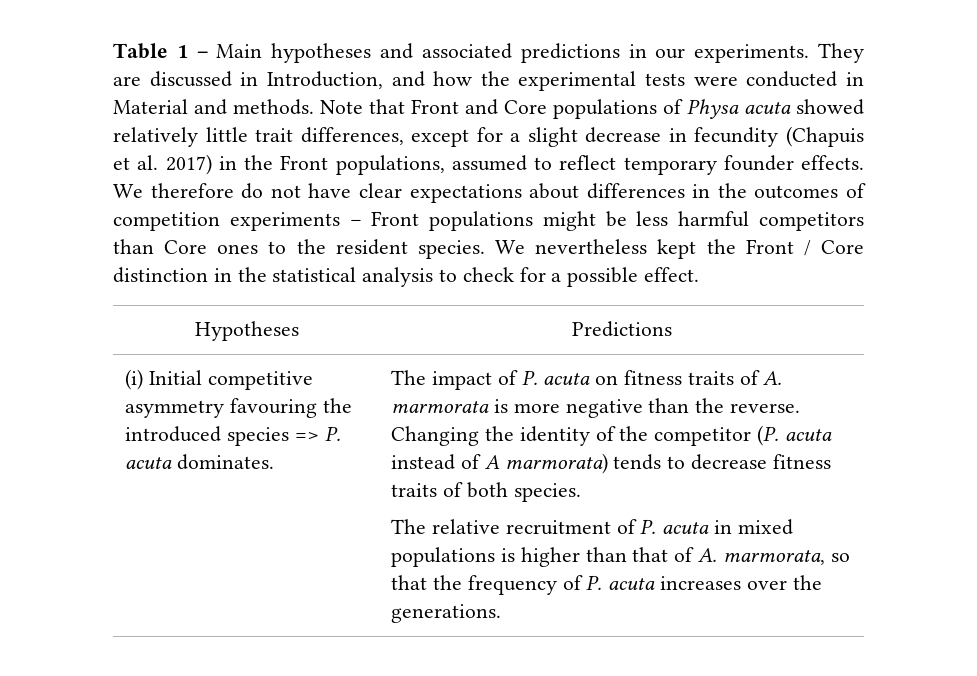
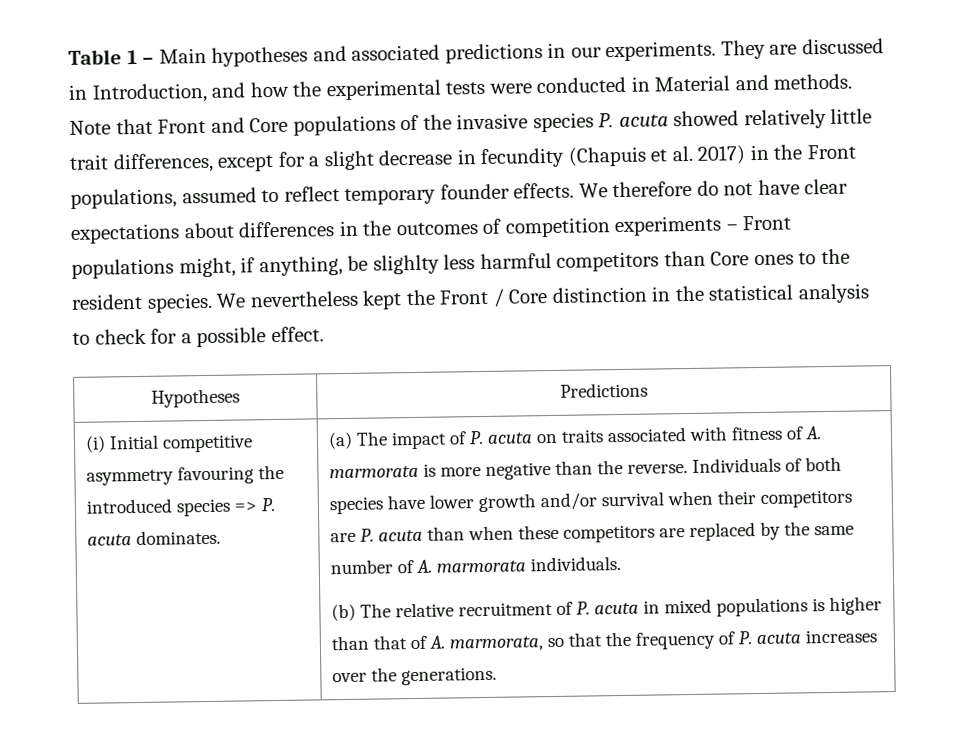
- Note that Front and Core populations of Physa acuta showed relatively little trait differences, except for a slight decrease in fecundity (Chapuis et al. 2017) in the Front populations, assumed to reflect temporary founder effects.
+ Note that Front and Core populations of the invasive species P. acuta showed relatively little trait differences, except for a slight decrease in fecundity (Chapuis et al. 2017) in the Front populations, assumed to reflect temporary founder effects.
- We therefore do not have clear expectations about differences in the outcomes of competition experiments – Front populations might be less harmful competitors than Core ones to the resident species.
+ We therefore do not have clear expectations about differences in the outcomes of competition experiments – Front populations might, if anything, be slighlty less harmful competitors than Core ones to the resident species.
- The impact of P. acuta on fitness traits of A. marmorata is more negative than the reverse.
+ (a) The impact of P. acuta on traits associated with fitness of A. marmorata is more negative than the reverse.
- Changing the identity of the competitor (P. acuta instead of A marmorata) tends to decrease fitness traits of both species.
- The relative recruitment of P. acuta in mixed populations is higher than that of A. marmorata, so that the frequency of P. acuta increases over the generations.
+ Individuals of both species have lower growth and/or survival when their competitors are P. acuta than when these competitors are replaced by the same number of A. marmorata individuals.
+ (b) The relative recruitment of P. acuta in mixed populations is higher than that of A. marmorata, so that the frequency of P. acuta increases over the generations.

